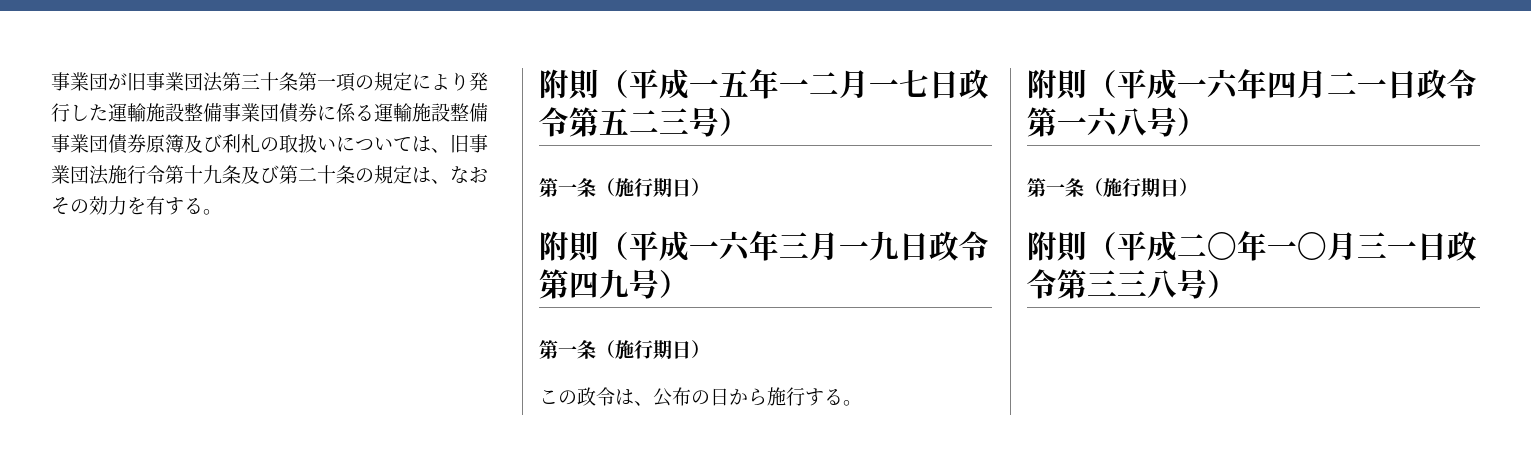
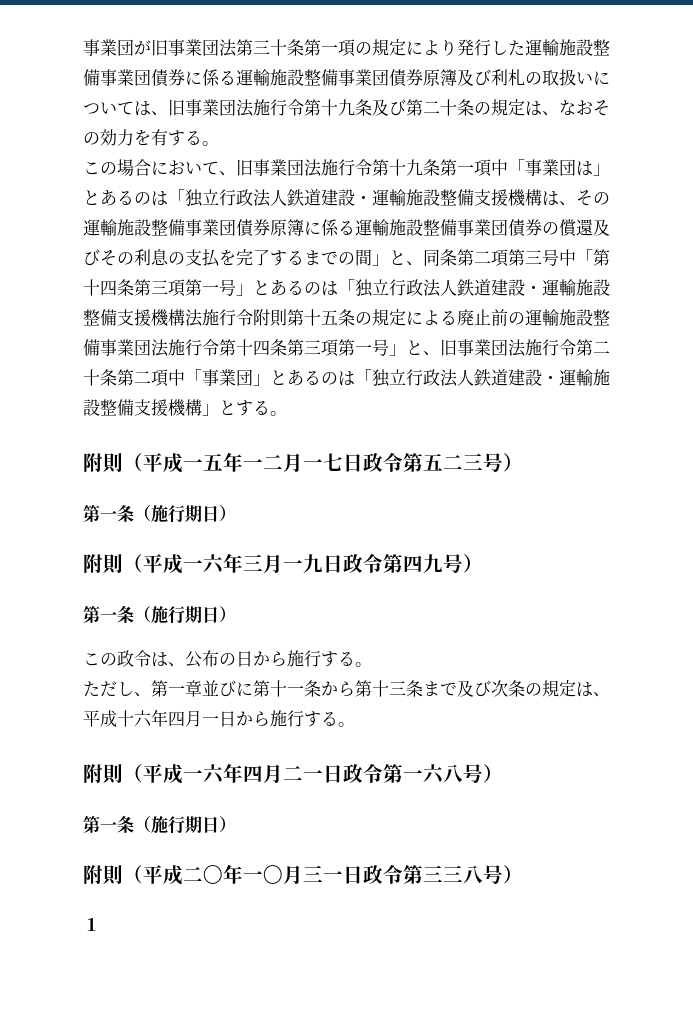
+ この場合において、旧事業団法施行令第十九条第一項中「事業団は」とあるのは「独立行政法人鉄道建設・運輸施設整備支援機構は、その運輸施設整備事業団債券原簿に係る運輸施設整備事業団債券の償還及びその利息の支払を完了するまでの間」と、同条第二項第三号中「第十四条第三項第一号」とあるのは「独立行政法人鉄道建設・運輸施設整備支援機構法施行令附則第十五条の規定による廃止前の運輸施設整備事業団法施行令第十四条第三項第一号」と、旧事業団法施行令第二十条第二項中「事業団」とあるのは「独立行政法人鉄道建設・運輸施設整備支援機構」とする。
+ ただし、第一章並びに第十一条から第十三条まで及び次条の規定は、平成十六年四月一日から施行する。
+ １

